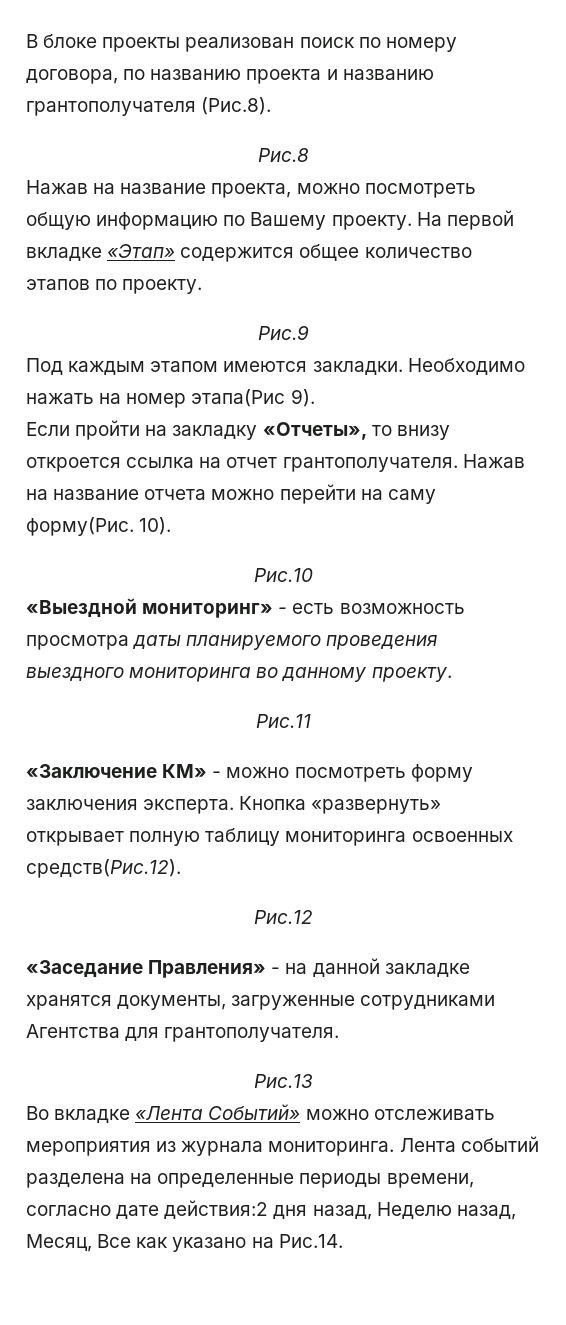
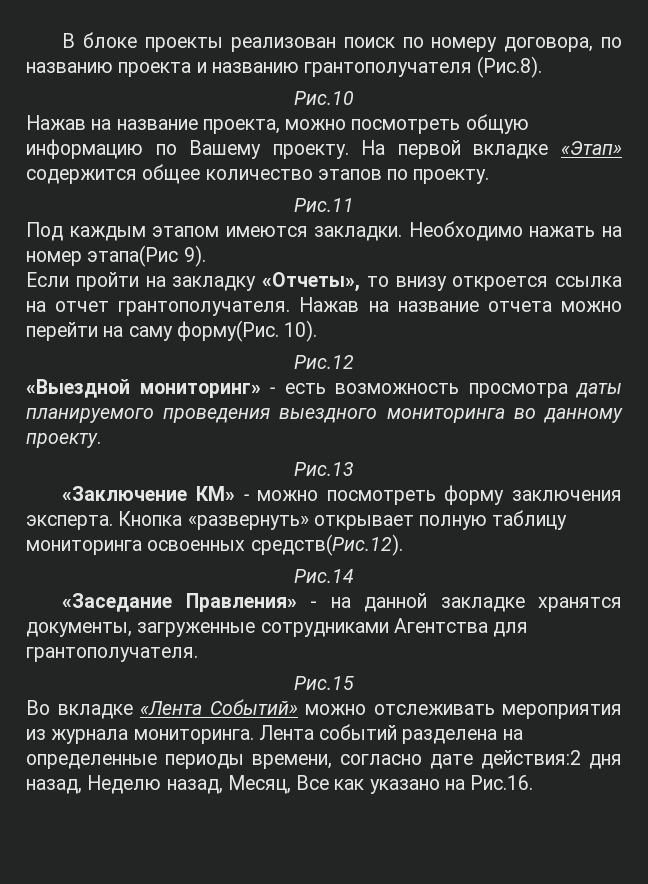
- Рис.8
+ Рис.10
- Рис.9
+ Рис.11
- Рис.10
+ Рис.12
- Рис.11
+ Рис.13
- Рис.12
+ Рис.14
- Рис.13
+ Рис.15
- Лента событий разделена на определенные периоды времени, согласно дате действия:2 дня назад, Неделю назад, Месяц, Все как указано на Рис.14.
+ Лента событий разделена на определенные периоды времени, согласно дате действия:2 дня назад, Неделю назад, Месяц, Все как указано на Рис.16.

